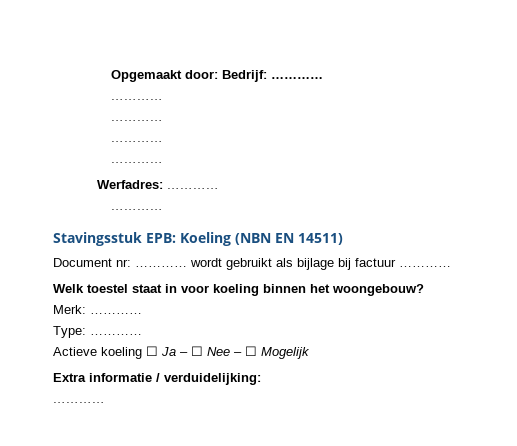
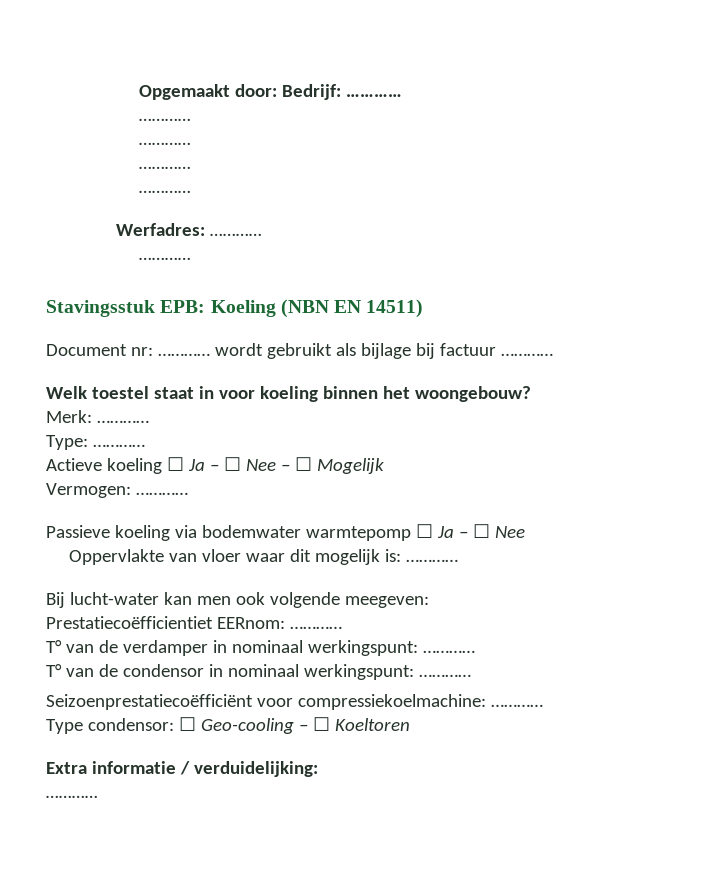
+ Vermogen: …………
+ Passieve koeling via bodemwater warmtepomp ☐ Ja – ☐ Nee
+ Oppervlakte van vloer waar dit mogelijk is: …………
+ Bij lucht-water kan men ook volgende meegeven:
+ Prestatiecoëfficientiet EERnom: …………
+ T° van de verdamper in nominaal werkingspunt: …………
+ T° van de condensor in nominaal werkingspunt: …………
+ Seizoenprestatiecoëfficiënt voor compressiekoelmachine: …………
+ Type condensor: ☐ Geo-cooling – ☐ Koeltoren

